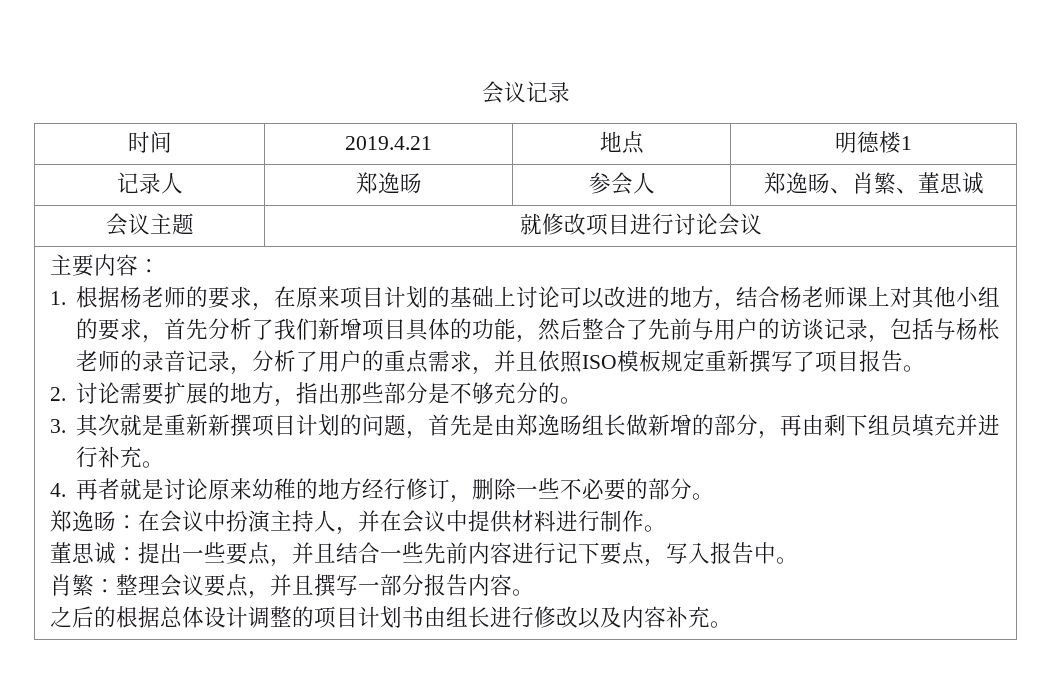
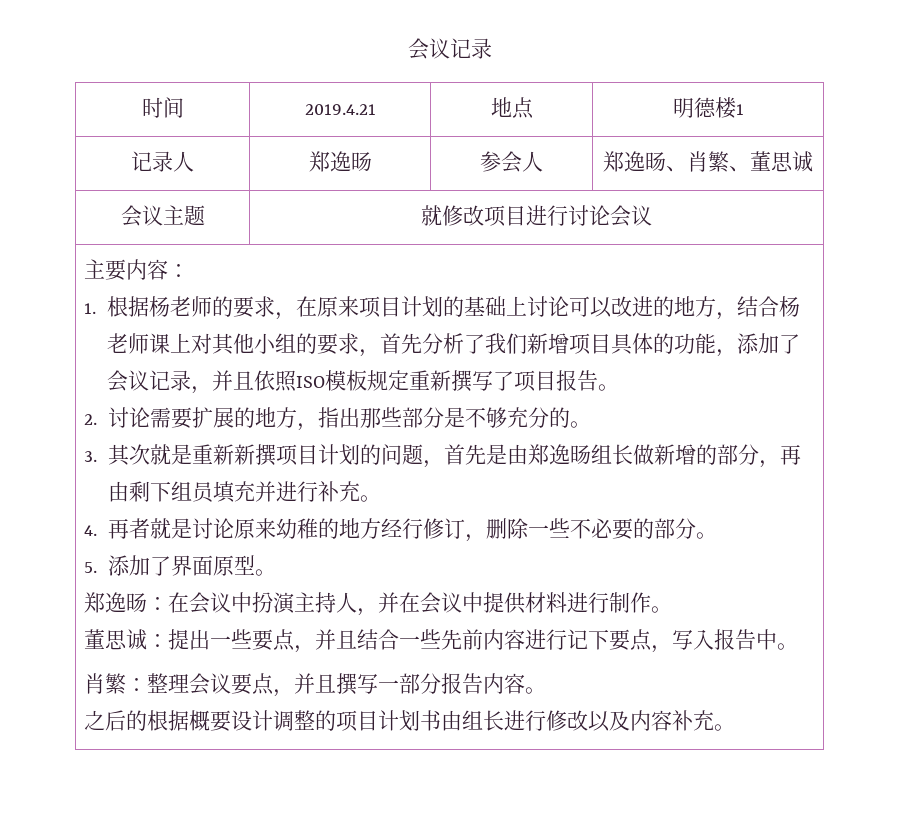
- 1.根据杨老师的要求，在原来项目计划的基础上讨论可以改进的地方，结合杨老师课上对其他小组的要求，首先分析了我们新增项目具体的功能，然后整合了先前与用户的访谈记录，包括与杨枨老师的录音记录，分析了用户的重点需求，并且依照ISO模板规定重新撰写了项目报告。
+ 1.根据杨老师的要求，在原来项目计划的基础上讨论可以改进的地方，结合杨老师课上对其他小组的要求，首先分析了我们新增项目具体的功能，添加了会议记录，并且依照ISO模板规定重新撰写了项目报告。
+ 5.添加了界面原型。
- 之后的根据总体设计调整的项目计划书由组长进行修改以及内容补充。
+ 之后的根据概要设计调整的项目计划书由组长进行修改以及内容补充。

